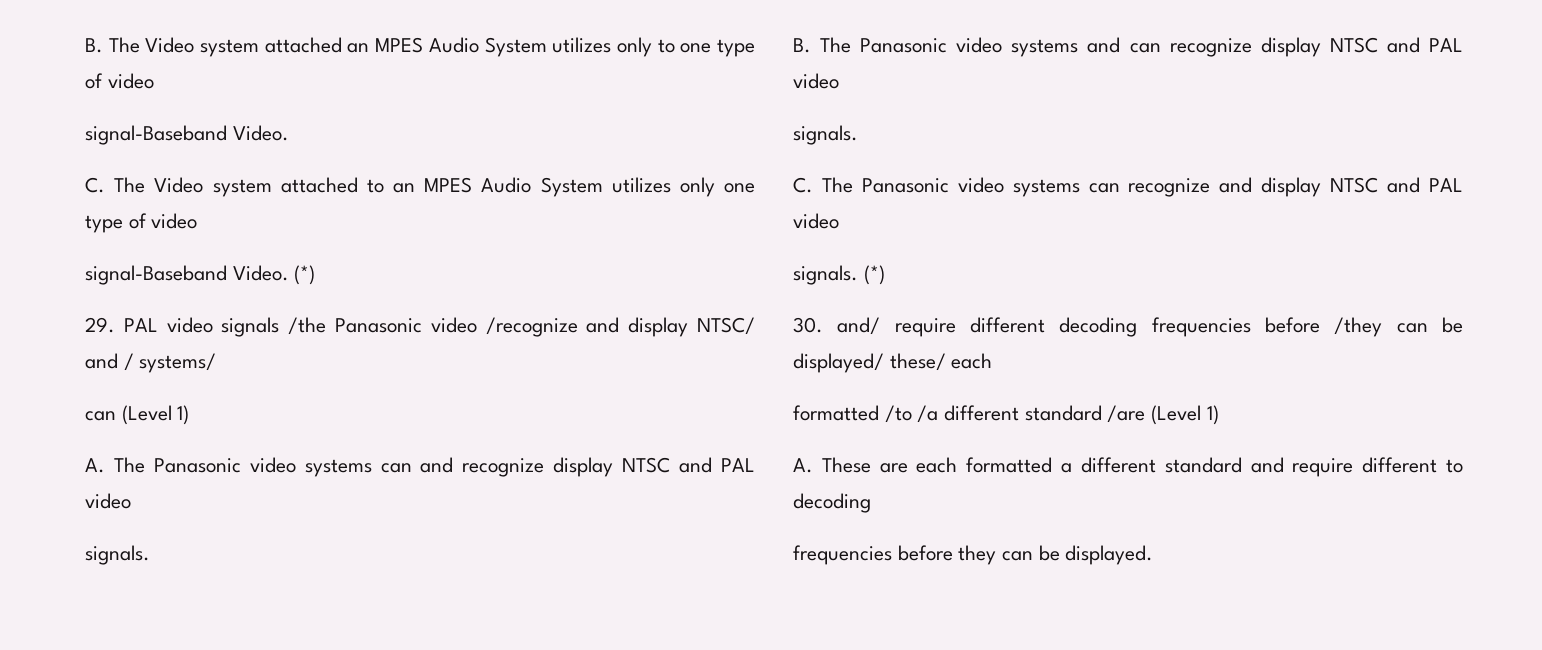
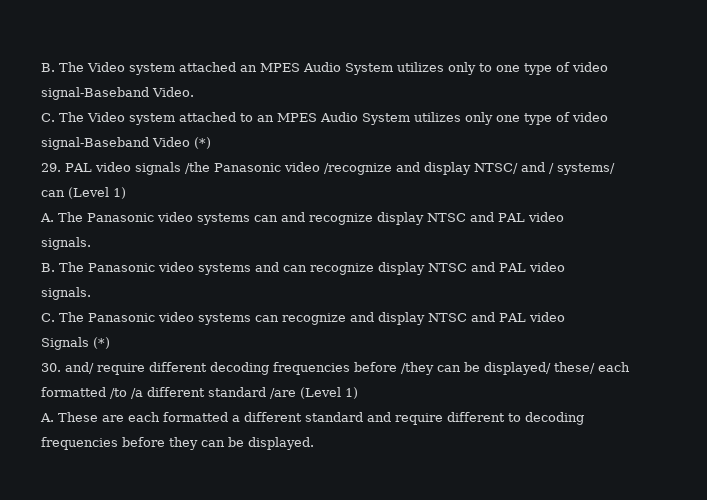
- signal-Baseband Video. (*)
+ signal-Baseband Video (*)
- signals. (*)
+ Signals (*)

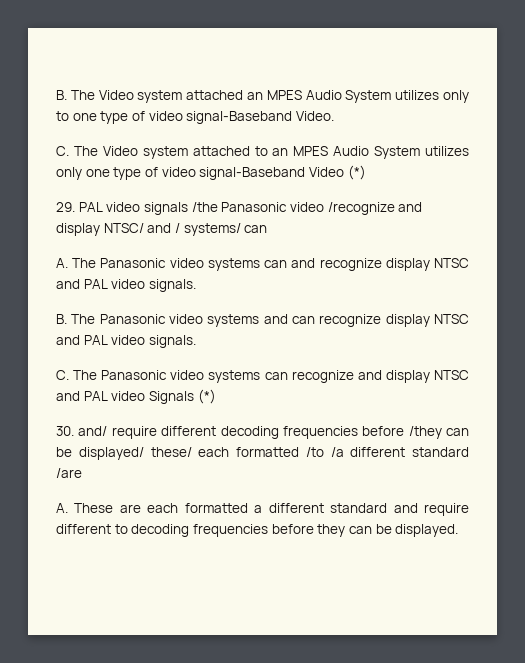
- B. The Video system attached an MPES Audio System utilizes only to one type of video
- signal-Baseband Video.
+ B. The Video system attached an MPES Audio System utilizes only to one type of video signal-Baseband Video.
- C. The Video system attached to an MPES Audio System utilizes only one type of video
- signal-Baseband Video (*)
+ C. The Video system attached to an MPES Audio System utilizes only one type of video signal-Baseband Video (*)
- 29. PAL video signals /the Panasonic video /recognize and display NTSC/ and / systems/
- can (Level 1)
+ 29. PAL video signals /the Panasonic video /recognize and display NTSC/ and / systems/ can
- A. The Panasonic video systems can and recognize display NTSC and PAL video
- signals.
+ A. The Panasonic video systems can and recognize display NTSC and PAL video signals.
- B. The Panasonic video systems and can recognize display NTSC and PAL video
- signals.
+ B. The Panasonic video systems and can recognize display NTSC and PAL video signals.
- C. The Panasonic video systems can recognize and display NTSC and PAL video
- Signals (*)
+ C. The Panasonic video systems can recognize and display NTSC and PAL video Signals (*)
- 30. and/ require different decoding frequencies before /they can be displayed/ these/ each
- formatted /to /a different standard /are (Level 1)
+ 30. and/ require different decoding frequencies before /they can be displayed/ these/ each formatted /to /a different standard /are
- A. These are each formatted a different standard and require different to decoding
- frequencies before they can be displayed.
+ A. These are each formatted a different standard and require different to decoding frequencies before they can be displayed.

